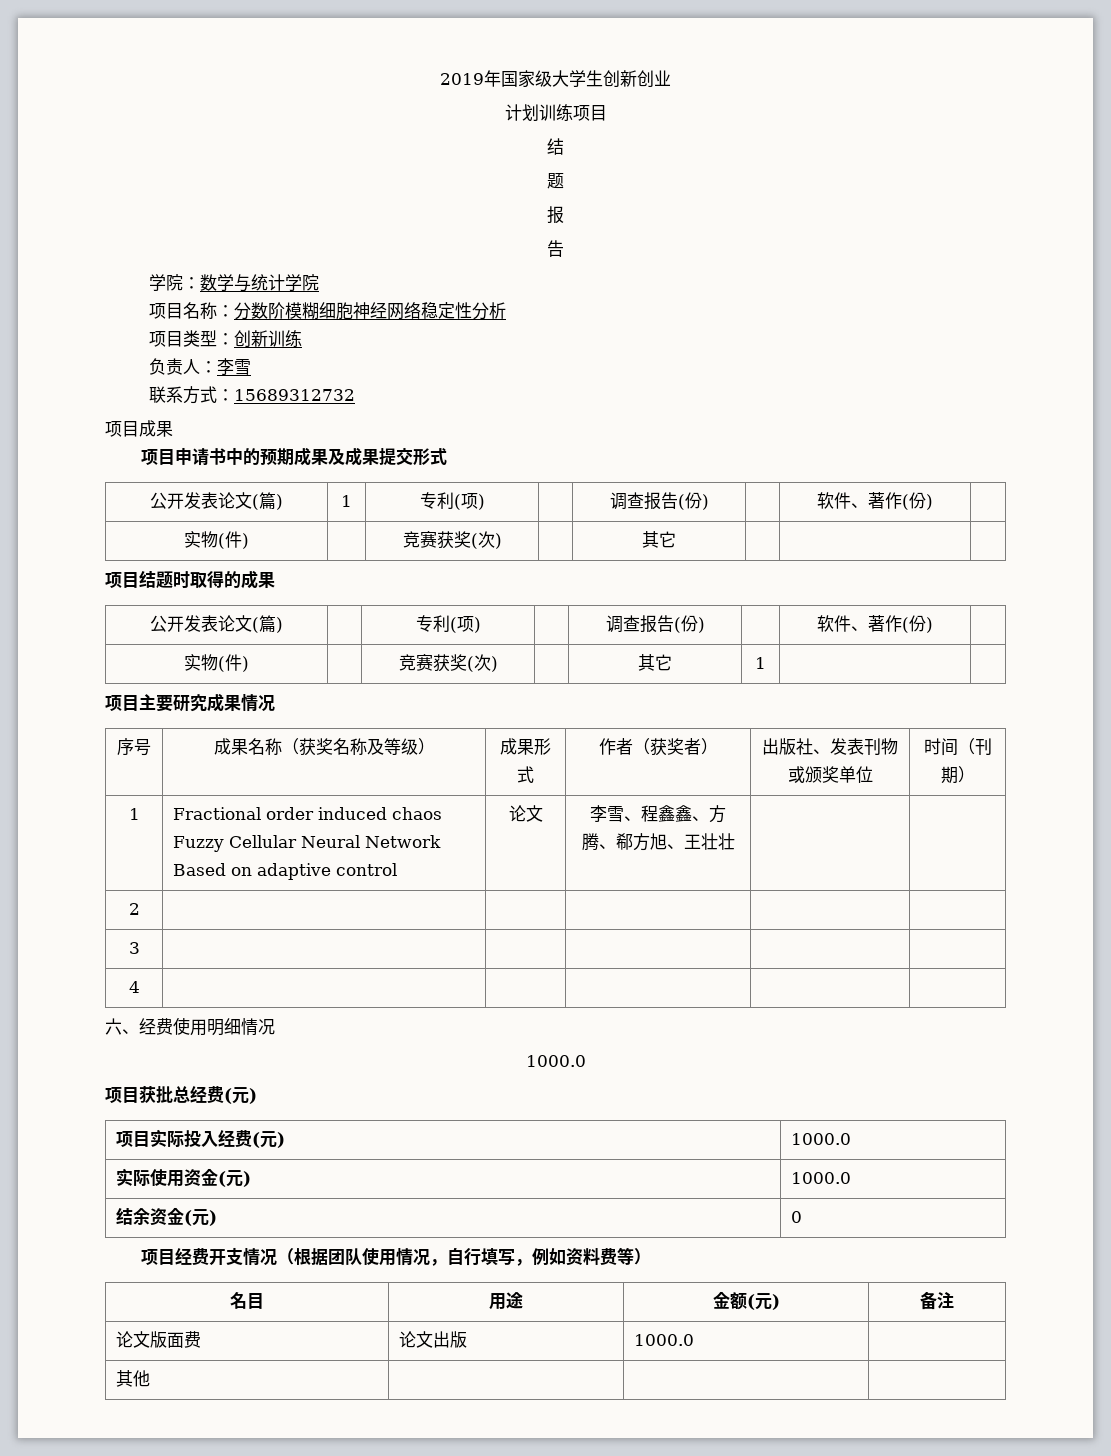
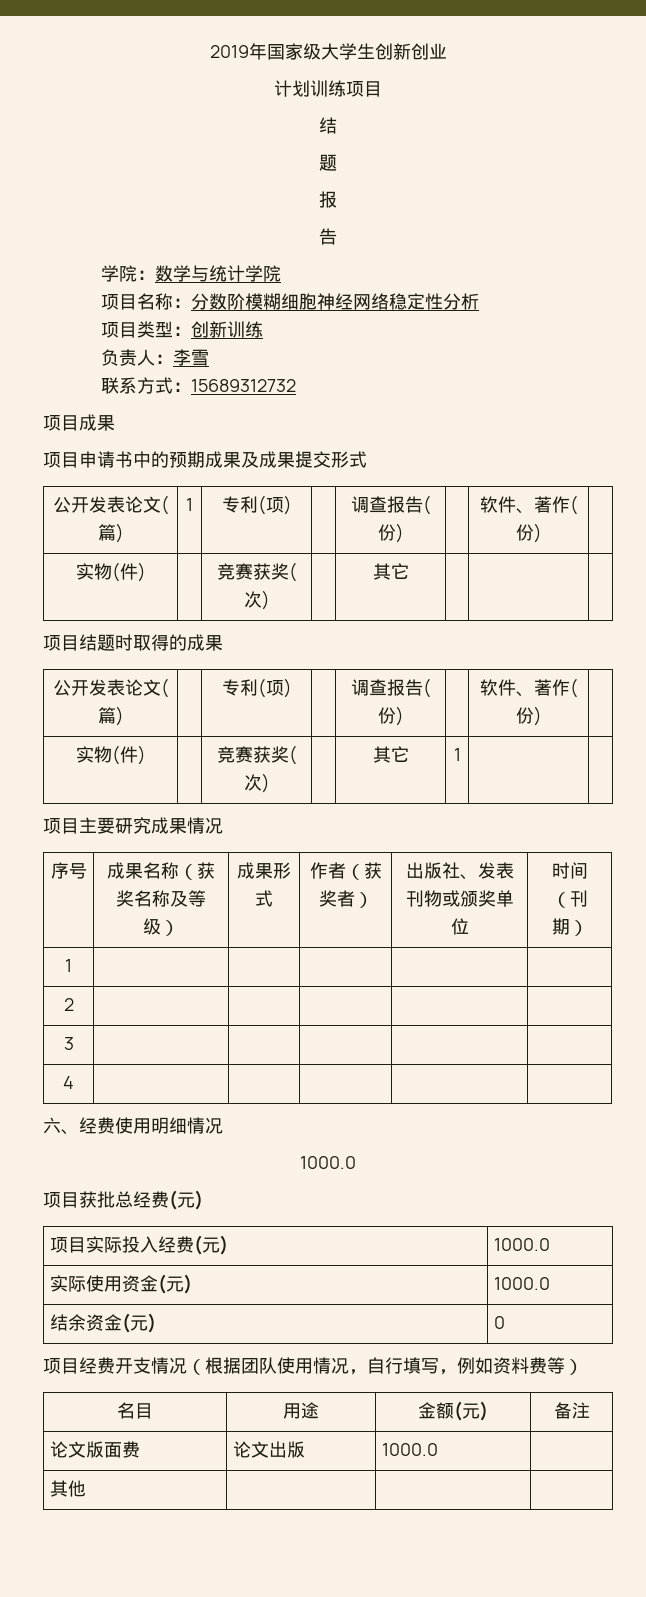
- 1 | Fractional order induced chaos Fuzzy Cellular Neural Network Based on adaptive control | 论文 | 李雪、程鑫鑫、方腾、郗方旭、王壮壮 | |
+ 1 | | | | |

